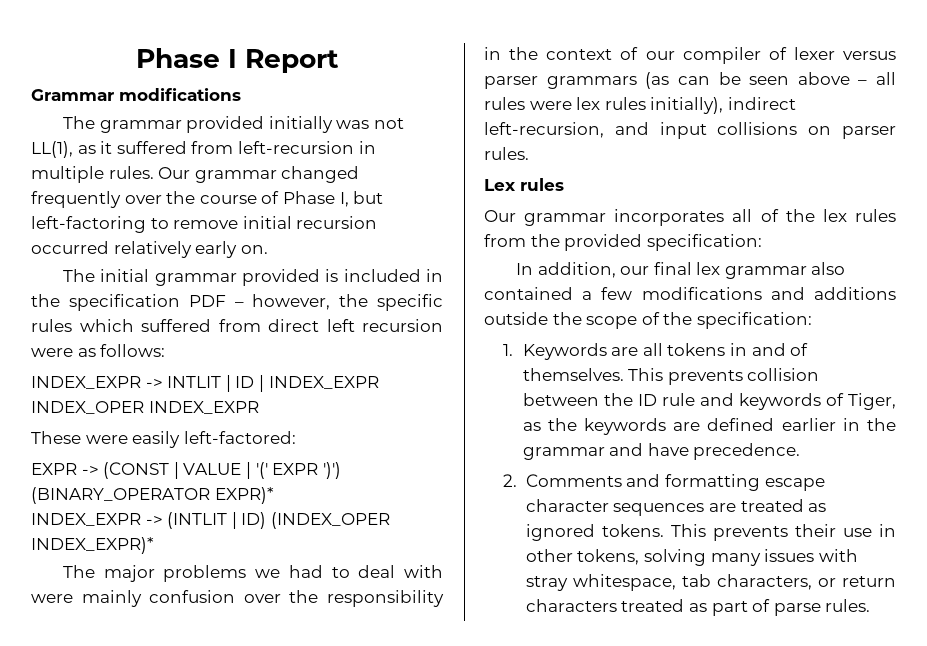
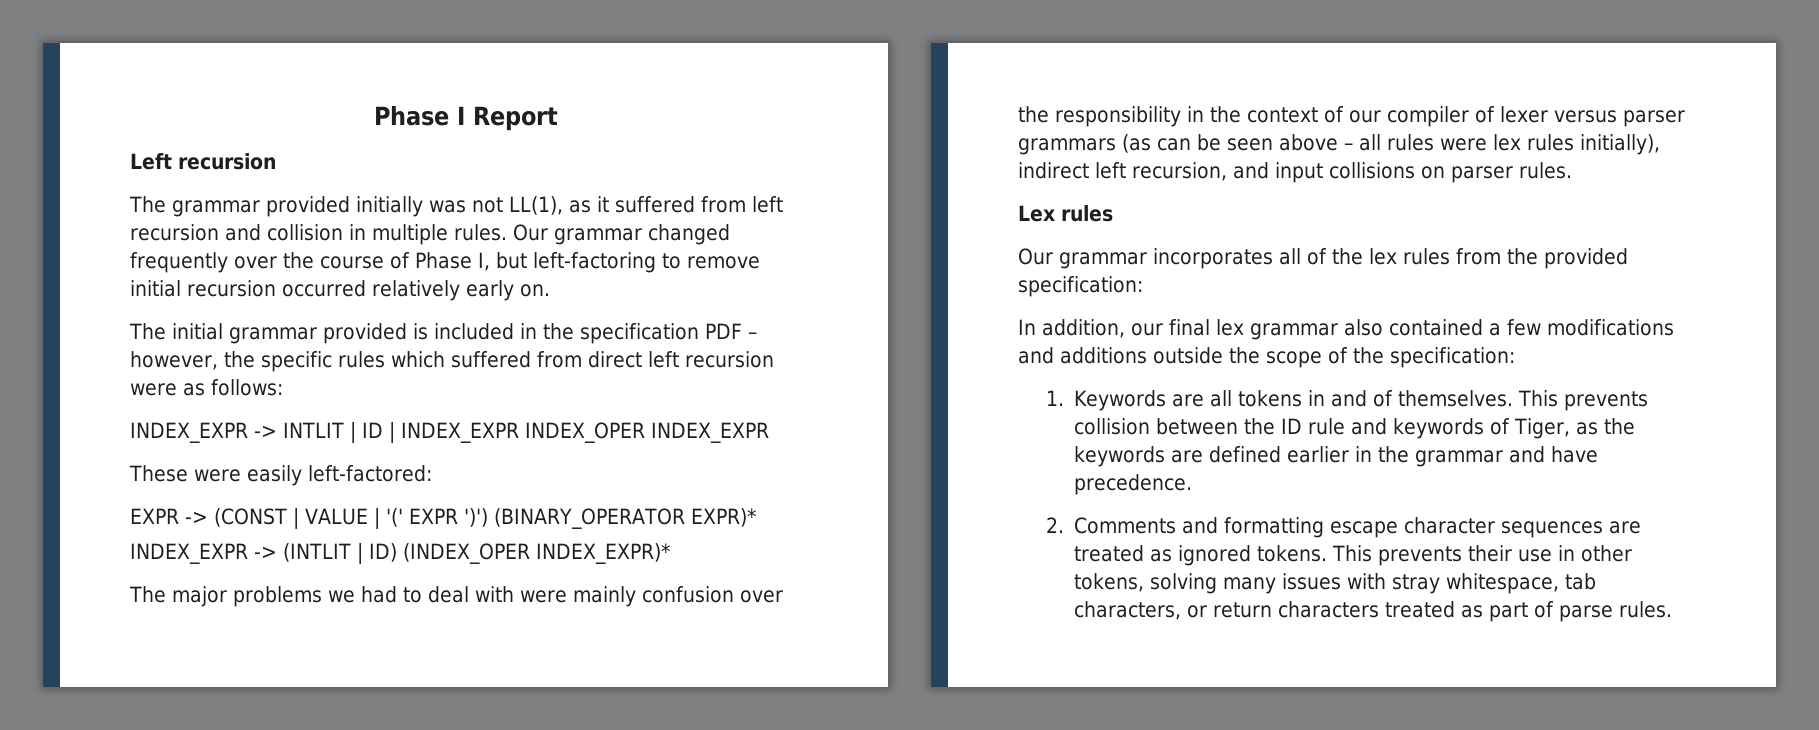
- Grammar modifications
+ Left recursion
- The grammar provided initially was not LL(1), as it suffered from left-recursion in multiple rules.
+ The grammar provided initially was not LL(1), as it suffered from left recursion and collision in multiple rules.
- The major problems we had to deal with were mainly confusion over the responsibility in the context of our compiler of lexer versus parser grammars (as can be seen above – all rules were lex rules initially), indirect left-recursion, and input collisions on parser rules.
+ The major problems we had to deal with were mainly confusion over the responsibility in the context of our compiler of lexer versus parser grammars (as can be seen above – all rules were lex rules initially), indirect left recursion, and input collisions on parser rules.

